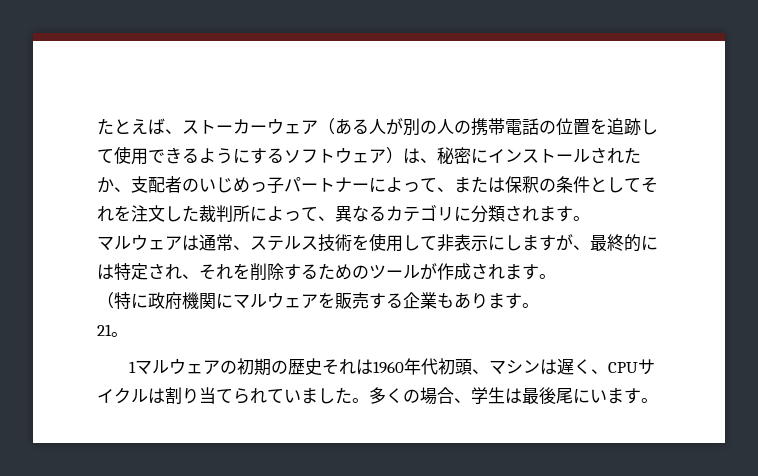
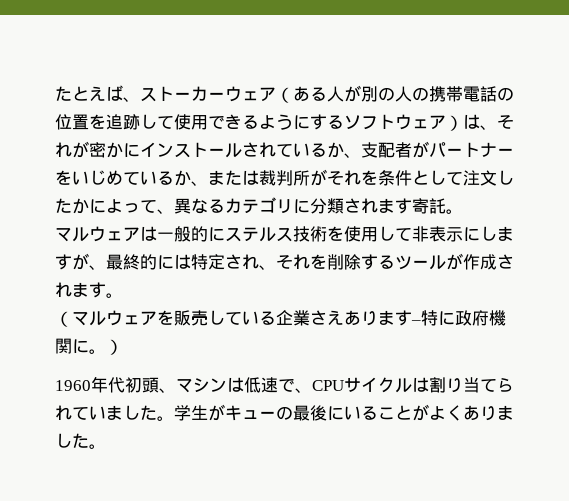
- たとえば、ストーカーウェア（ある人が別の人の携帯電話の位置を追跡して使用できるようにするソフトウェア）は、秘密にインストールされたか、支配者のいじめっ子パートナーによって、または保釈の条件としてそれを注文した裁判所によって、異なるカテゴリに分類されます。
+ たとえば、ストーカーウェア（ある人が別の人の携帯電話の位置を追跡して使用できるようにするソフトウェア）は、それが密かにインストールされているか、支配者がパートナーをいじめているか、または裁判所がそれを条件として注文したかによって、異なるカテゴリに分類されます寄託。
- マルウェアは通常、ステルス技術を使用して非表示にしますが、最終的には特定され、それを削除するためのツールが作成されます。
+ マルウェアは一般的にステルス技術を使用して非表示にしますが、最終的には特定され、それを削除するツールが作成されます。
- （特に政府機関にマルウェアを販売する企業もあります。
- 21。
- 1マルウェアの初期の歴史それは1960年代初頭、マシンは遅く、CPUサイクルは割り当てられていました。
+ （マルウェアを販売している企業さえあります–特に政府機関に。）
+ 1960年代初頭、マシンは低速で、CPUサイクルは割り当てられていました。
- 多くの場合、学生は最後尾にいます。
+ 学生がキューの最後にいることがよくありました。

